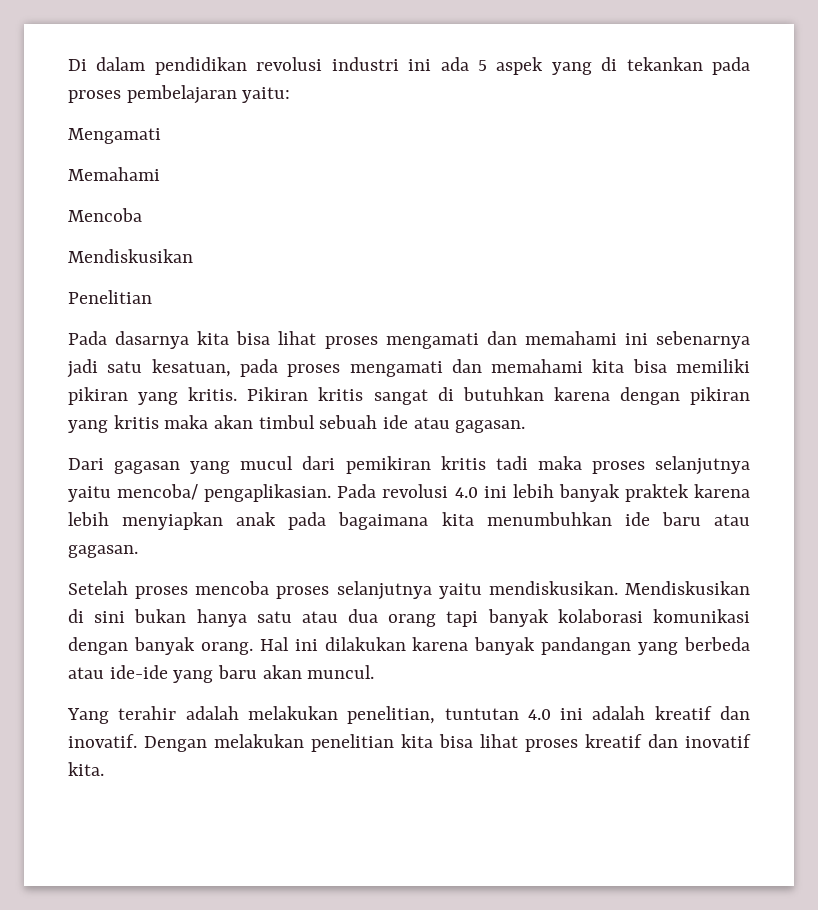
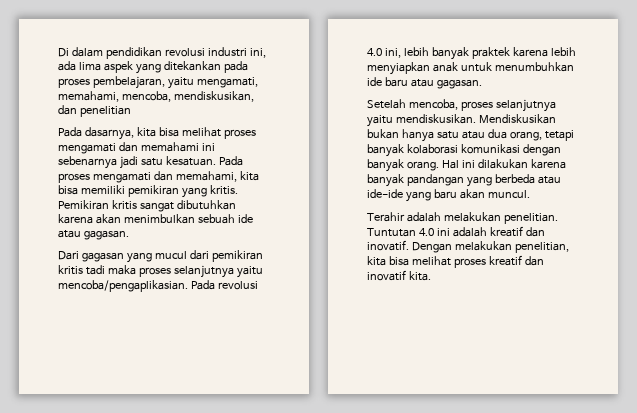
- Di dalam pendidikan revolusi industri ini ada 5 aspek yang di tekankan pada proses pembelajaran yaitu:
- Mengamati
- Memahami
- Mencoba
- Mendiskusikan
- Penelitian
- Pada dasarnya kita bisa lihat proses mengamati dan memahami ini sebenarnya jadi satu kesatuan, pada proses mengamati dan memahami kita bisa memiliki pikiran yang kritis.
+ Di dalam pendidikan revolusi industri ini, ada lima aspek yang ditekankan pada proses pembelajaran, yaitu mengamati, memahami, mencoba, mendiskusikan, dan penelitian
+ Pada dasarnya, kita bisa melihat proses mengamati dan memahami ini sebenarnya jadi satu kesatuan. Pada proses mengamati dan memahami, kita bisa memiliki pemikiran yang kritis.
- Pikiran kritis sangat di butuhkan karena dengan pikiran yang kritis maka akan timbul sebuah ide atau gagasan.
+ Pemikiran kritis sangat dibutuhkan karena akan menimbulkan sebuah ide atau gagasan.
- Dari gagasan yang mucul dari pemikiran kritis tadi maka proses selanjutnya yaitu mencoba/ pengaplikasian.
+ Dari gagasan yang mucul dari pemikiran kritis tadi maka proses selanjutnya yaitu mencoba/pengaplikasian.
- Pada revolusi 4.0 ini lebih banyak praktek karena lebih menyiapkan anak pada bagaimana kita menumbuhkan ide baru atau gagasan.
+ Pada revolusi 4.0 ini, lebih banyak praktek karena lebih menyiapkan anak untuk menumbuhkan ide baru atau gagasan.
- Setelah proses mencoba proses selanjutnya yaitu mendiskusikan.
+ Setelah mencoba, proses selanjutnya yaitu mendiskusikan.
- Mendiskusikan di sini bukan hanya satu atau dua orang tapi banyak kolaborasi komunikasi dengan banyak orang.
+ Mendiskusikan bukan hanya satu atau dua orang, tetapi banyak kolaborasi komunikasi dengan banyak orang.
- Yang terahir adalah melakukan penelitian, tuntutan 4.0 ini adalah kreatif dan inovatif.
+ Terahir adalah melakukan penelitian. Tuntutan 4.0 ini adalah kreatif dan inovatif.
- Dengan melakukan penelitian kita bisa lihat proses kreatif dan inovatif kita.
+ Dengan melakukan penelitian, kita bisa melihat proses kreatif dan inovatif kita.

